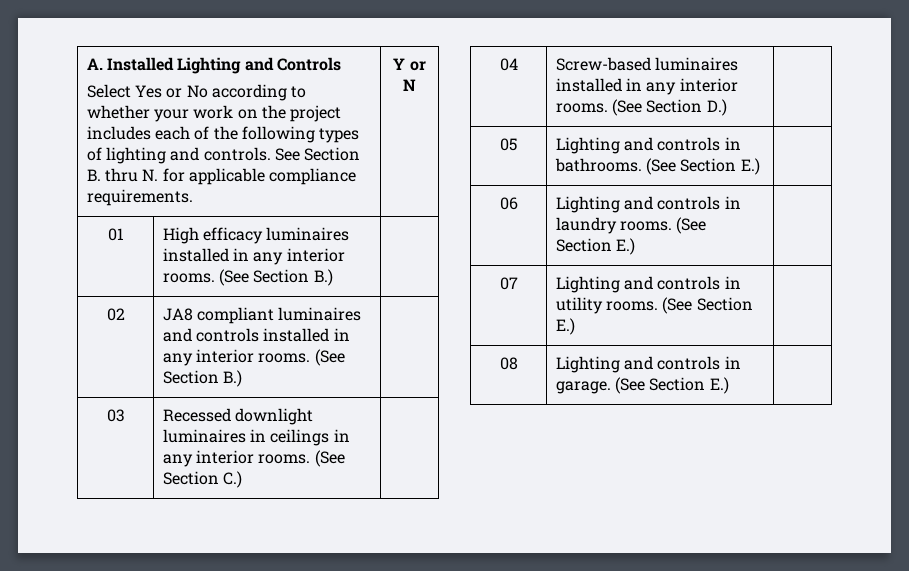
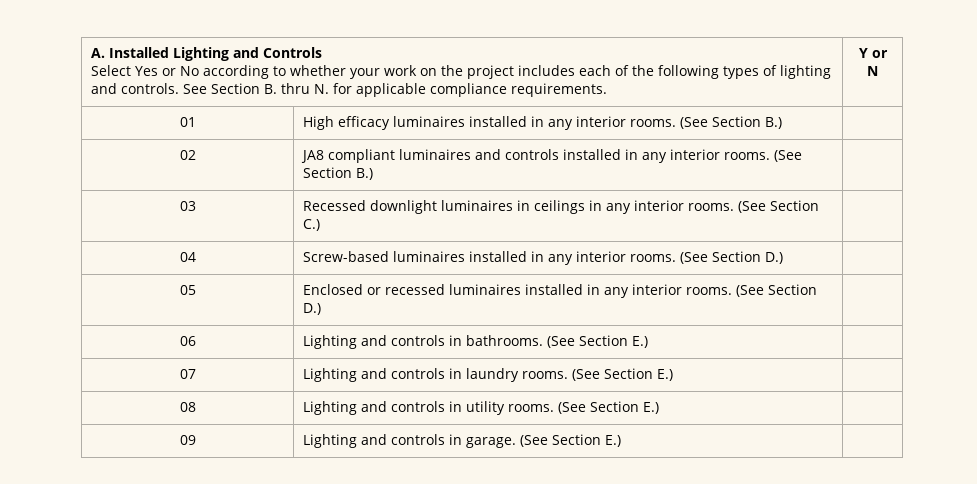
- 05 | Lighting and controls in bathrooms. (See Section E.) |
+ 05 | Enclosed or recessed luminaires installed in any interior rooms. (See Section D.) |
+ 06 | Lighting and controls in bathrooms. (See Section E.) |
- 06 | Lighting and controls in laundry rooms. (See Section E.) |
+ 07 | Lighting and controls in laundry rooms. (See Section E.) |
- 07 | Lighting and controls in utility rooms. (See Section E.) |
+ 08 | Lighting and controls in utility rooms. (See Section E.) |
- 08 | Lighting and controls in garage. (See Section E.) |
+ 09 | Lighting and controls in garage. (See Section E.) |

